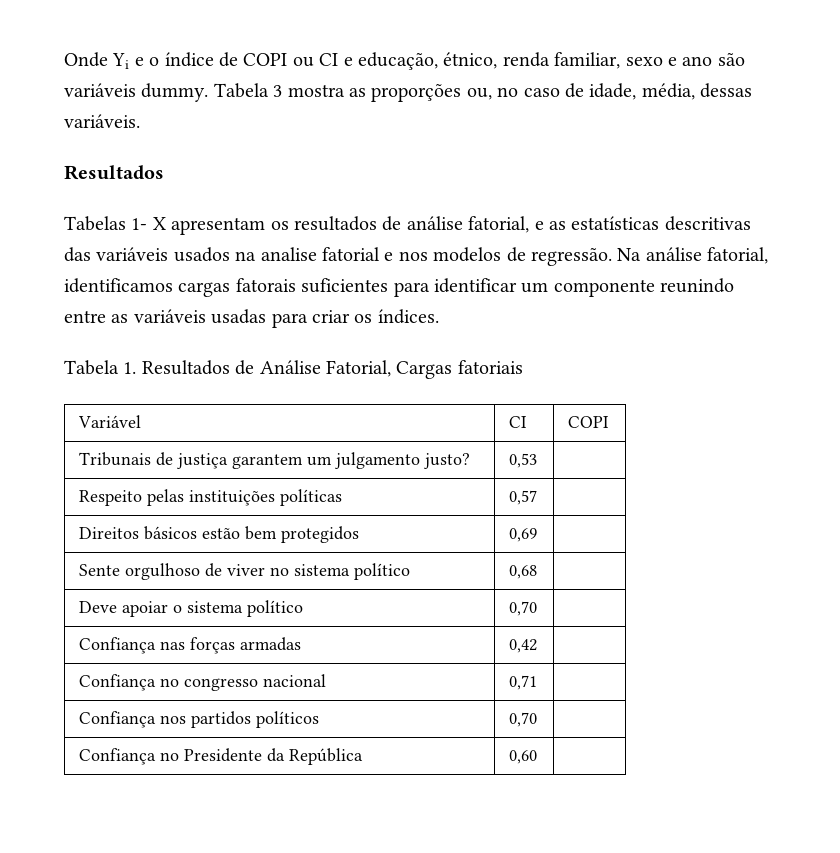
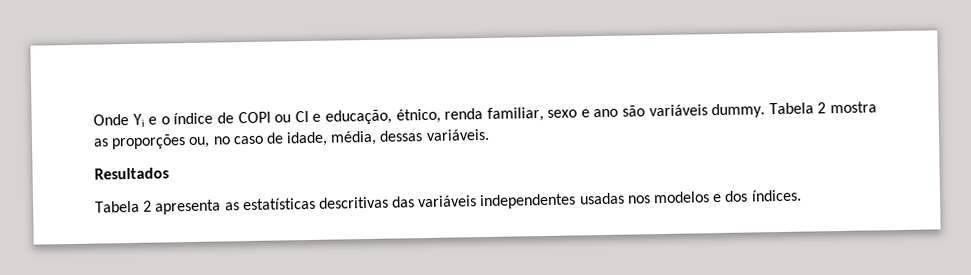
- Tabela 3 mostra as proporções ou, no caso de idade, média, dessas variáveis.
+ Tabela 2 mostra as proporções ou, no caso de idade, média, dessas variáveis.
- Tabelas 1- X apresentam os resultados de análise fatorial, e as estatísticas descritivas das variáveis usados na analise fatorial e nos modelos de regressão. Na análise fatorial, identificamos cargas fatorais suficientes para identificar um componente reunindo entre as variáveis usadas para criar os índices.
- Tabela 1. Resultados de Análise Fatorial, Cargas fatoriais
- Variável | CI | COPI
- Tribunais de justiça garantem um julgamento justo? | 0,53 |
- Respeito pelas instituições políticas | 0,57 |
- Direitos básicos estão bem protegidos | 0,69 |
- Sente orgulhoso de viver no sistema político | 0,68 |
- Deve apoiar o sistema político | 0,70 |
- Confiança nas forças armadas | 0,42 |
- Confiança no congresso nacional | 0,71 |
- Confiança nos partidos políticos | 0,70 |
- Confiança no Presidente da República | 0,60 |
+ Tabela 2 apresenta as estatísticas descritivas das variáveis independentes usadas nos modelos e dos índices.

